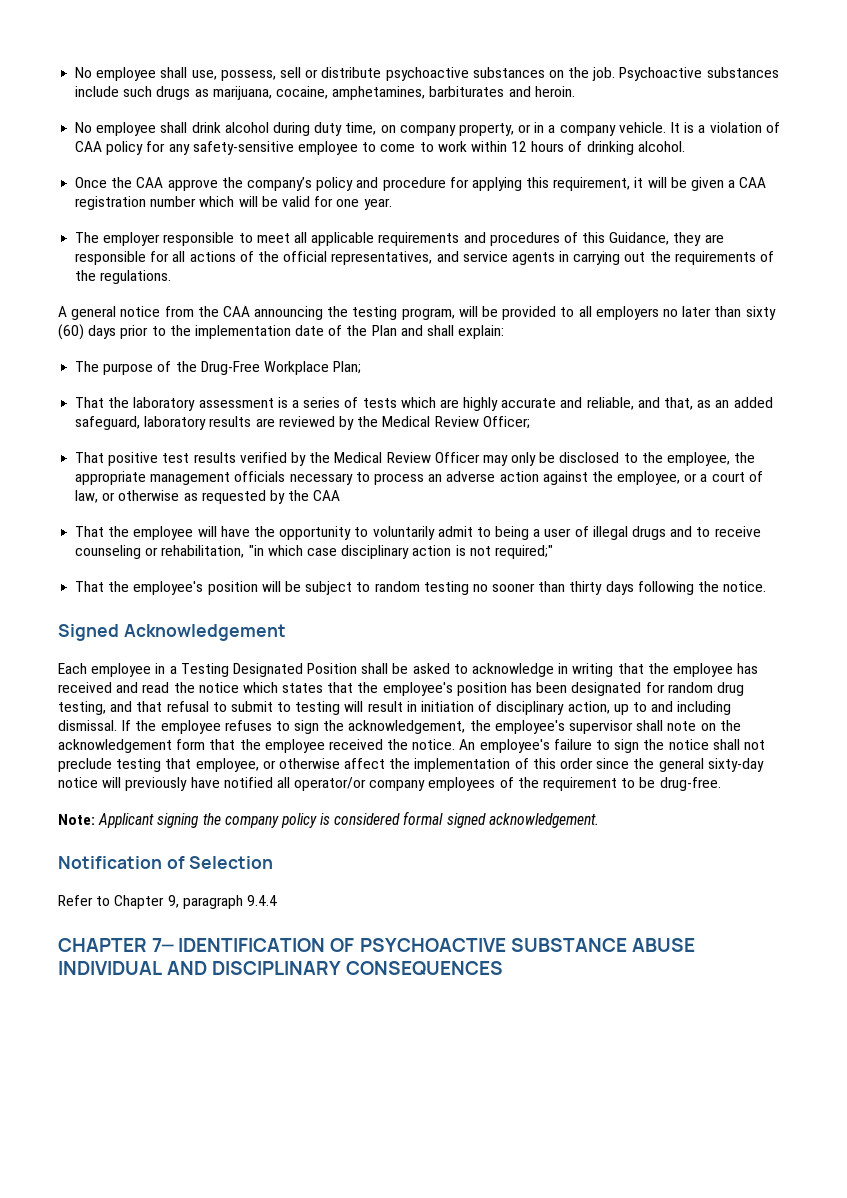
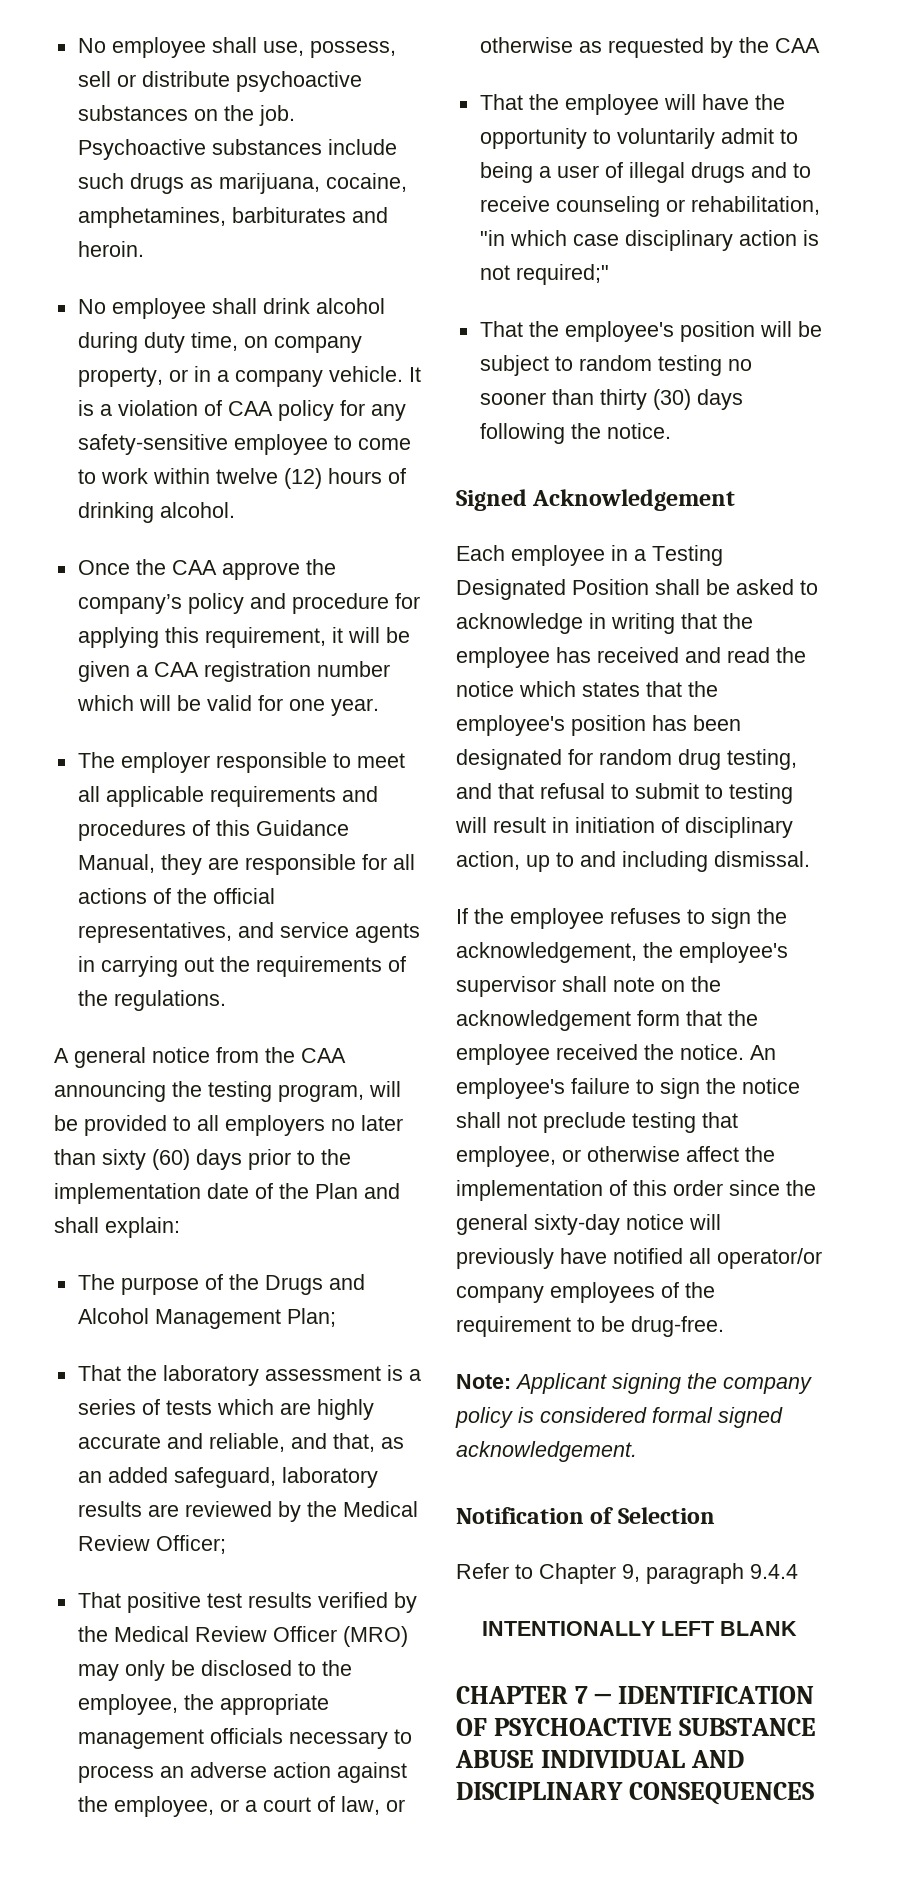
- It is a violation of CAA policy for any safety-sensitive employee to come to work within 12 hours of drinking alcohol.
+ It is a violation of CAA policy for any safety-sensitive employee to come to work within twelve (12) hours of drinking alcohol.
- The employer responsible to meet all applicable requirements and procedures of this Guidance, they are responsible for all actions of the official representatives, and service agents in carrying out the requirements of the regulations.
+ The employer responsible to meet all applicable requirements and procedures of this Guidance Manual, they are responsible for all actions of the official representatives, and service agents in carrying out the requirements of the regulations.
- The purpose of the Drug-Free Workplace Plan;
+ The purpose of the Drugs and Alcohol Management Plan;
- That positive test results verified by the Medical Review Officer may only be disclosed to the employee, the appropriate management officials necessary to process an adverse action against the employee, or a court of law, or otherwise as requested by the CAA
+ That positive test results verified by the Medical Review Officer (MRO) may only be disclosed to the employee, the appropriate management officials necessary to process an adverse action against the employee, or a court of law, or otherwise as requested by the CAA
- That the employee's position will be subject to random testing no sooner than thirty days following the notice.
+ That the employee's position will be subject to random testing no sooner than thirty (30) days following the notice.
- Each employee in a Testing Designated Position shall be asked to acknowledge in writing that the employee has received and read the notice which states that the employee's position has been designated for random drug testing, and that refusal to submit to testing will result in initiation of disciplinary action, up to and including dismissal. If the employee refuses to sign the acknowledgement, the employee's supervisor shall note on the acknowledgement form that the employee received the notice.
+ Each employee in a Testing Designated Position shall be asked to acknowledge in writing that the employee has received and read the notice which states that the employee's position has been designated for random drug testing, and that refusal to submit to testing will result in initiation of disciplinary action, up to and including dismissal.
+ If the employee refuses to sign the acknowledgement, the employee's supervisor shall note on the acknowledgement form that the employee received the notice.
+ INTENTIONALLY LEFT BLANK
- CHAPTER 7─ IDENTIFICATION OF PSYCHOACTIVE SUBSTANCE ABUSE INDIVIDUAL AND DISCIPLINARY CONSEQUENCES
+ CHAPTER 7 ─ IDENTIFICATION OF PSYCHOACTIVE SUBSTANCE ABUSE INDIVIDUAL AND DISCIPLINARY CONSEQUENCES

